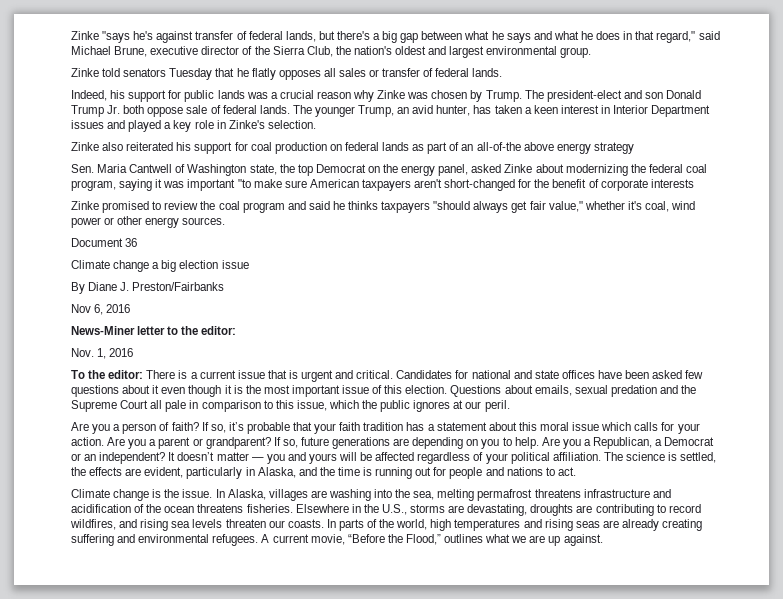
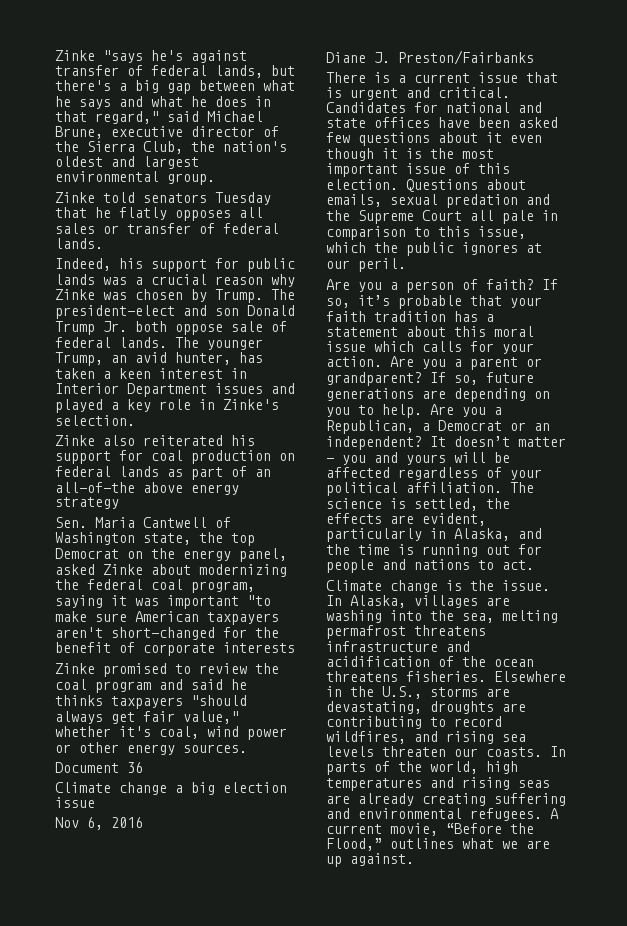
- By Diane J. Preston/Fairbanks
+ Nov 6, 2016
+ Diane J. Preston/Fairbanks
- Nov 6, 2016
- News-Miner letter to the editor:
- Nov. 1, 2016
- To the editor: There is a current issue that is urgent and critical.
+ There is a current issue that is urgent and critical.

